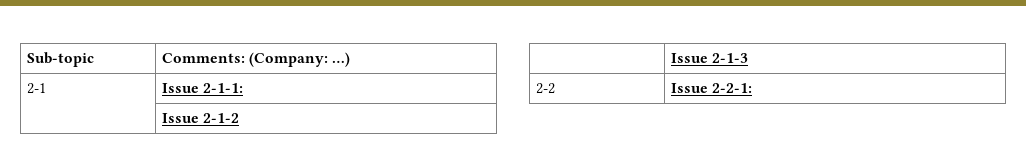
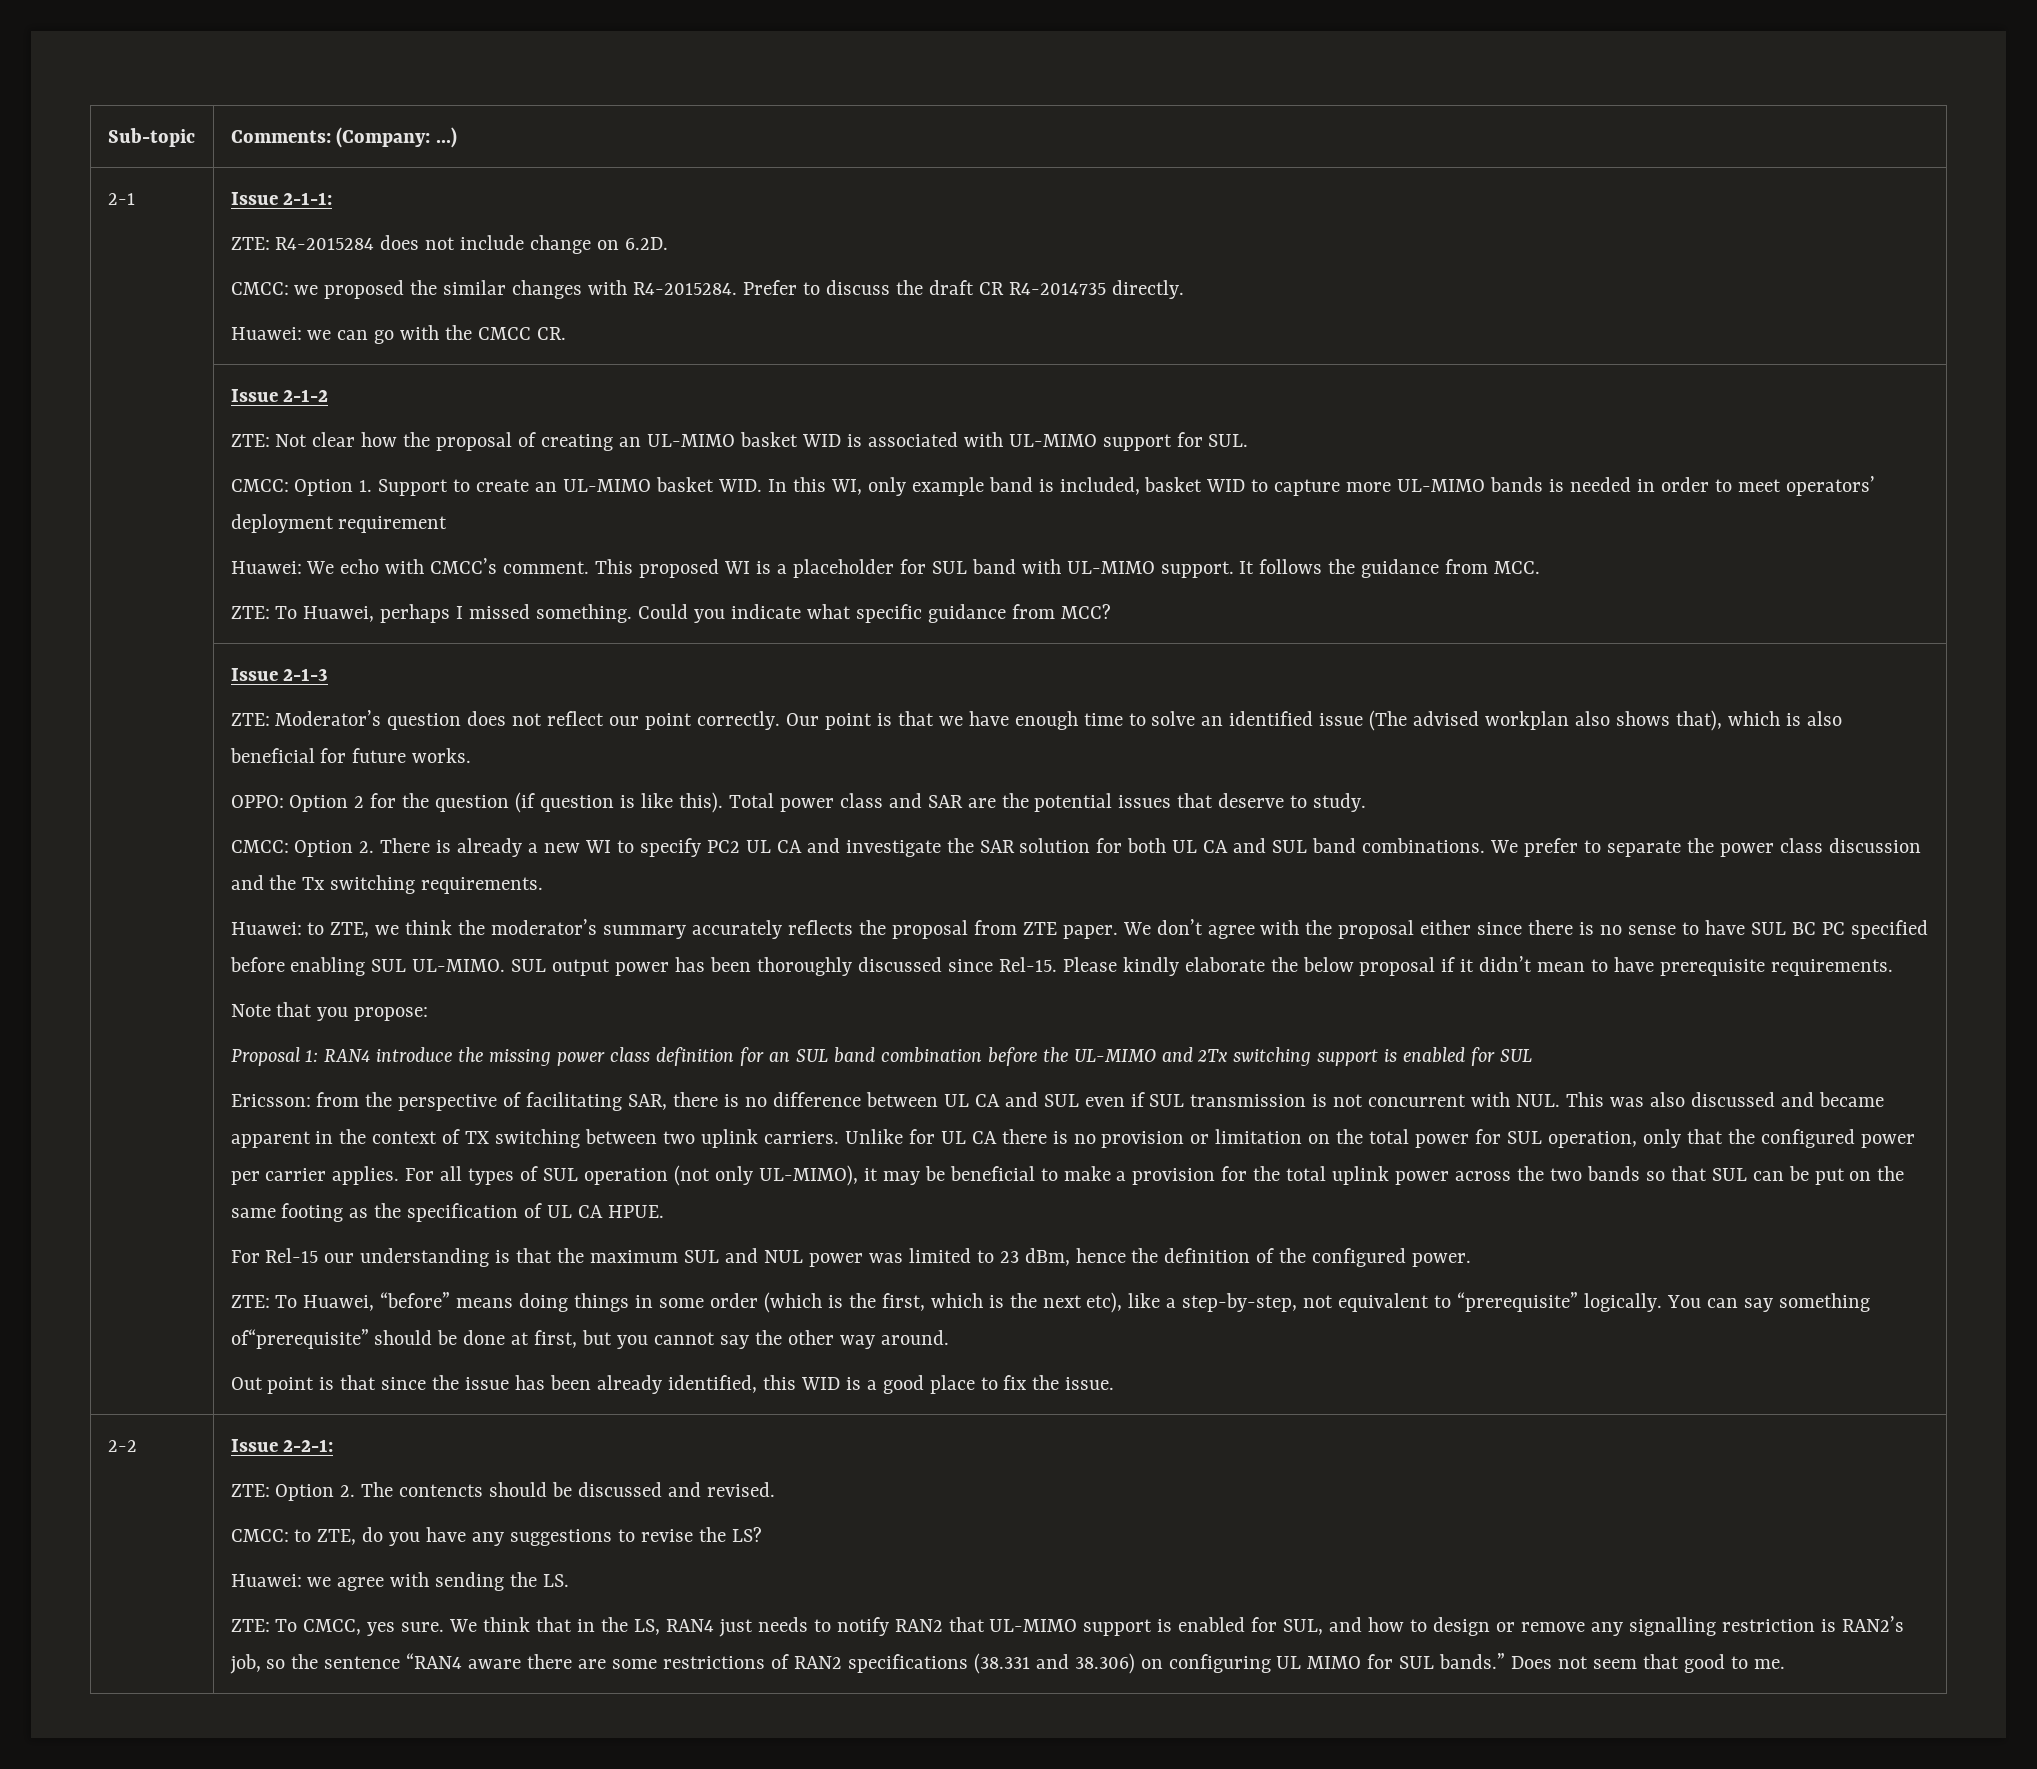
  2-1 | Issue 2-1-1:
+ ZTE: R4-2015284 does not include change on 6.2D.
+ CMCC: we proposed the similar changes with R4-2015284. Prefer to discuss the draft CR R4-2014735 directly.
+ Huawei: we can go with the CMCC CR.
  | Issue 2-1-2
+ ZTE: Not clear how the proposal of creating an UL-MIMO basket WID is associated with UL-MIMO support for SUL.
+ CMCC: Option 1. Support to create an UL-MIMO basket WID. In this WI, only example band is included, basket WID to capture more UL-MIMO bands is needed in order to meet operators’ deployment requirement
+ Huawei: We echo with CMCC’s comment. This proposed WI is a placeholder for SUL band with UL-MIMO support. It follows the guidance from MCC.
+ ZTE: To Huawei, perhaps I missed something. Could you indicate what specific guidance from MCC?
  | Issue 2-1-3
+ ZTE: Moderator’s question does not reflect our point correctly. Our point is that we have enough time to solve an identified issue (The advised workplan also shows that), which is also beneficial for future works.
+ OPPO: Option 2 for the question (if question is like this). Total power class and SAR are the potential issues that deserve to study.
+ CMCC: Option 2. There is already a new WI to specify PC2 UL CA and investigate the SAR solution for both UL CA and SUL band combinations. We prefer to separate the power class discussion and the Tx switching requirements.
+ Huawei: to ZTE, we think the moderator’s summary accurately reflects the proposal from ZTE paper. We don’t agree with the proposal either since there is no sense to have SUL BC PC specified before enabling SUL UL-MIMO. SUL output power has been thoroughly discussed since Rel-15. Please kindly elaborate the below proposal if it didn’t mean to have prerequisite requirements.
+ Note that you propose:
+ Proposal 1: RAN4 introduce the missing power class definition for an SUL band combination before the UL-MIMO and 2Tx switching support is enabled for SUL
+ Ericsson: from the perspective of facilitating SAR, there is no difference between UL CA and SUL even if SUL transmission is not concurrent with NUL. This was also discussed and became apparent in the context of TX switching between two uplink carriers. Unlike for UL CA there is no provision or limitation on the total power for SUL operation, only that the configured power per carrier applies. For all types of SUL operation (not only UL-MIMO), it may be beneficial to make a provision for the total uplink power across the two bands so that SUL can be put on the same footing as the specification of UL CA HPUE.
+ For Rel-15 our understanding is that the maximum SUL and NUL power was limited to 23 dBm, hence the definition of the configured power.
+ ZTE: To Huawei, “before” means doing things in some order (which is the first, which is the next etc), like a step-by-step, not equivalent to “prerequisite” logically. You can say something of“prerequisite” should be done at first, but you cannot say the other way around.
+ Out point is that since the issue has been already identified, this WID is a good place to fix the issue.
  2-2 | Issue 2-2-1:
+ ZTE: Option 2. The contencts should be discussed and revised.
+ CMCC: to ZTE, do you have any suggestions to revise the LS?
+ Huawei: we agree with sending the LS.
+ ZTE: To CMCC, yes sure. We think that in the LS, RAN4 just needs to notify RAN2 that UL-MIMO support is enabled for SUL, and how to design or remove any signalling restriction is RAN2’s job, so the sentence “RAN4 aware there are some restrictions of RAN2 specifications (38.331 and 38.306) on configuring UL MIMO for SUL bands.” Does not seem that good to me.

